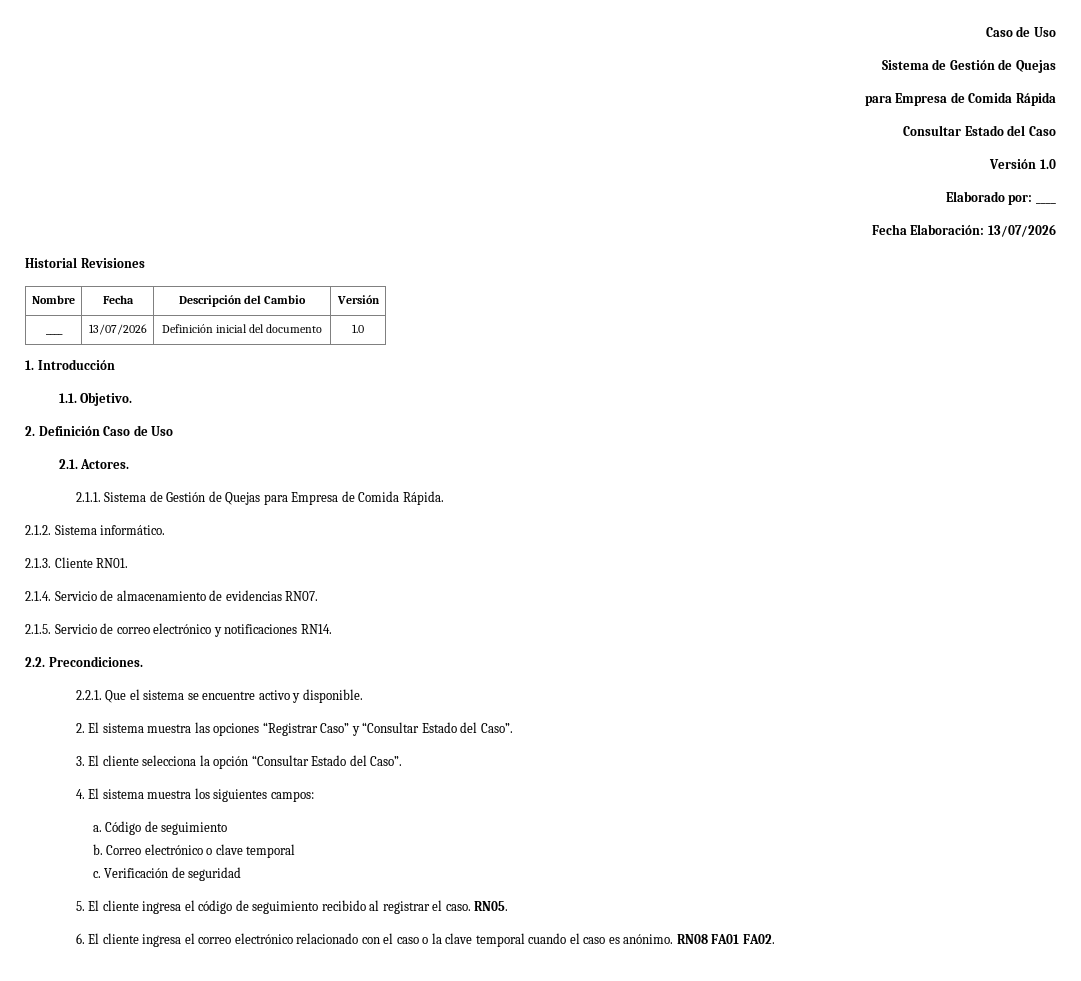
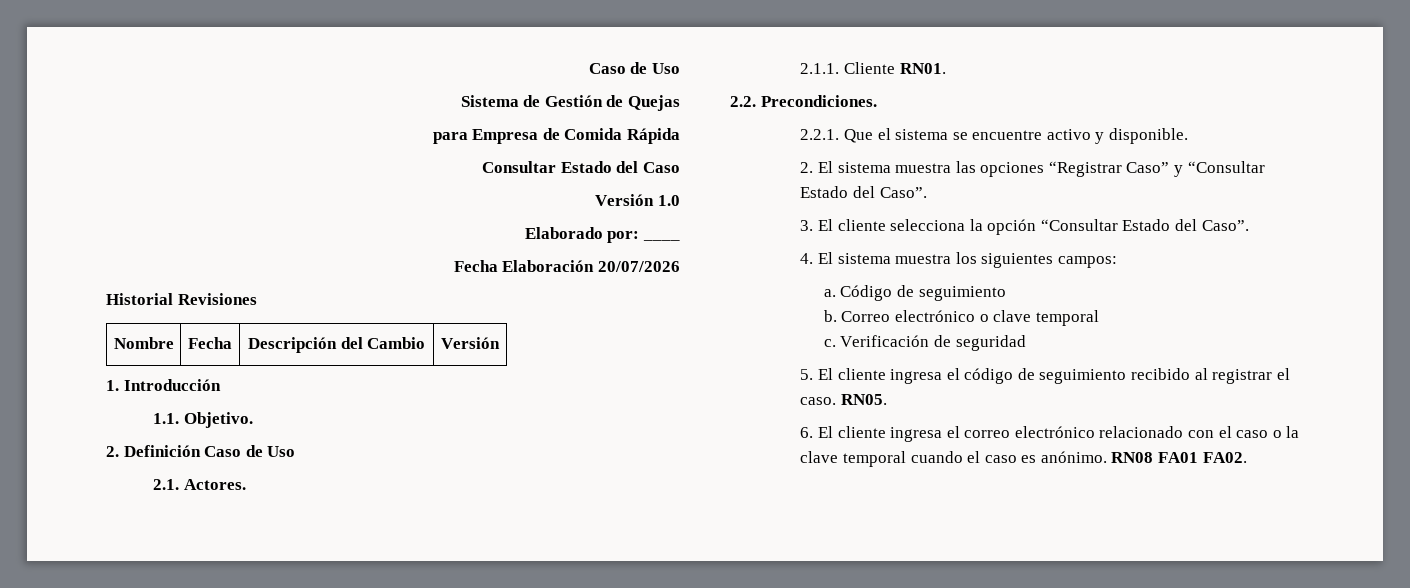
- Fecha Elaboración: 13/07/2026
+ Fecha Elaboración 20/07/2026
- ____ | 13/07/2026 | Definición inicial del documento | 1.0
- 2.1.1. Sistema de Gestión de Quejas para Empresa de Comida Rápida.
- 2.1.2. Sistema informático.
- 2.1.3. Cliente RN01.
- 2.1.4. Servicio de almacenamiento de evidencias RN07.
- 2.1.5. Servicio de correo electrónico y notificaciones RN14.
+ 2.1.1. Cliente RN01.

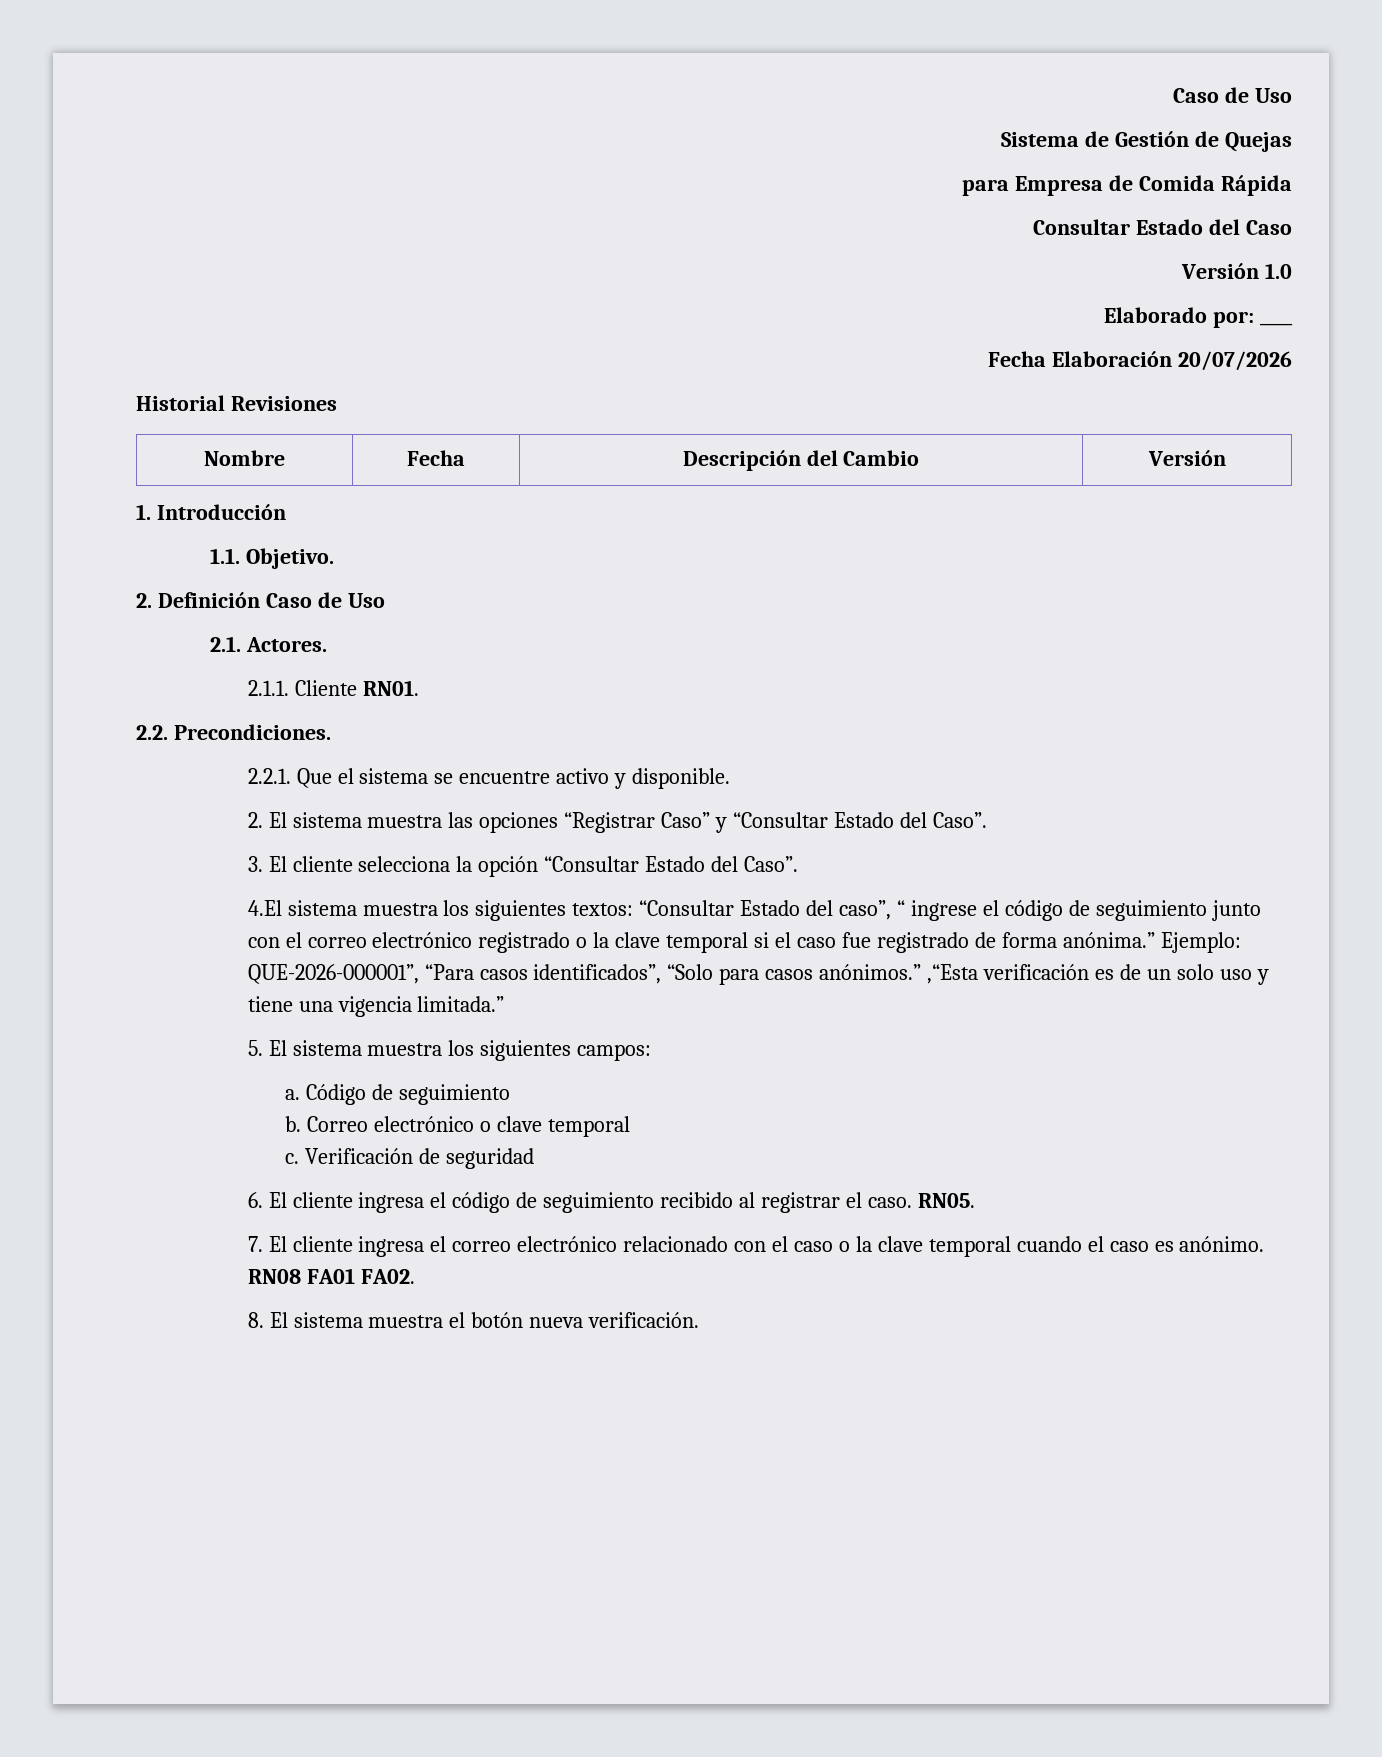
- 4. El sistema muestra los siguientes campos:
+ 4.El sistema muestra los siguientes textos: “Consultar Estado del caso”, “ ingrese el código de seguimiento junto con el correo electrónico registrado o la clave temporal si el caso fue registrado de forma anónima.” Ejemplo: QUE-2026-000001”, “Para casos identificados”, “Solo para casos anónimos.” ,“Esta verificación es de un solo uso y tiene una vigencia limitada.”
+ 5. El sistema muestra los siguientes campos:
- 5. El cliente ingresa el código de seguimiento recibido al registrar el caso.
+ 6. El cliente ingresa el código de seguimiento recibido al registrar el caso.
- 6. El cliente ingresa el correo electrónico relacionado con el caso o la clave temporal cuando el caso es anónimo.
+ 7. El cliente ingresa el correo electrónico relacionado con el caso o la clave temporal cuando el caso es anónimo.
+ 8. El sistema muestra el botón nueva verificación.

